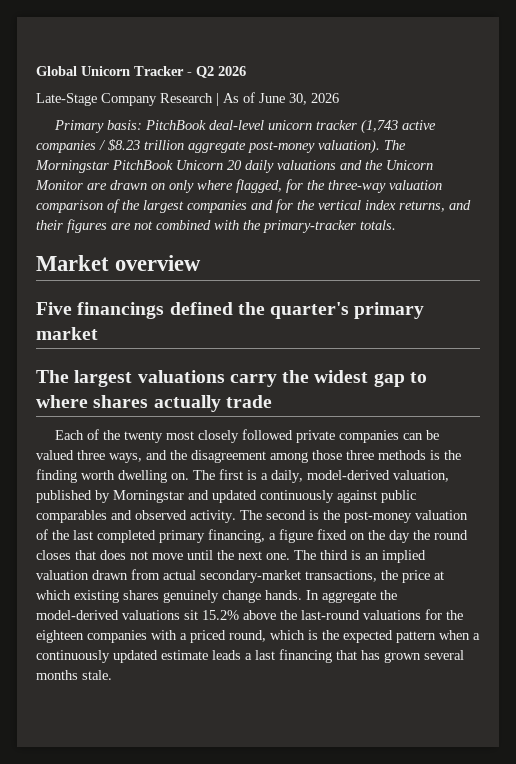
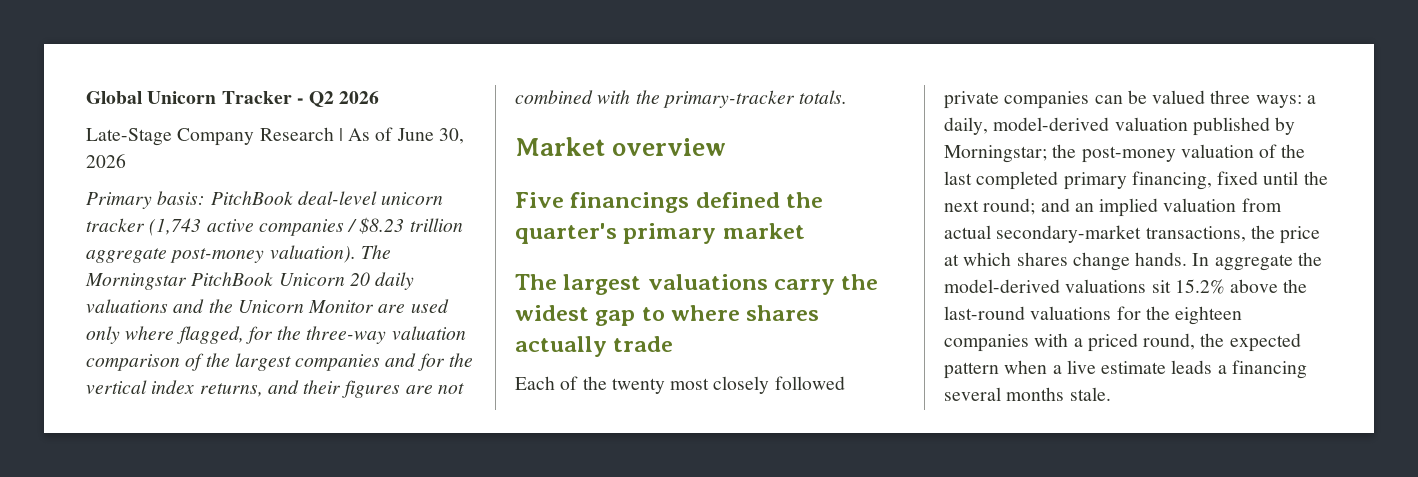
- The Morningstar PitchBook Unicorn 20 daily valuations and the Unicorn Monitor are drawn on only where flagged, for the three-way valuation comparison of the largest companies and for the vertical index returns, and their figures are not combined with the primary-tracker totals.
+ The Morningstar PitchBook Unicorn 20 daily valuations and the Unicorn Monitor are used only where flagged, for the three-way valuation comparison of the largest companies and for the vertical index returns, and their figures are not combined with the primary-tracker totals.
- Each of the twenty most closely followed private companies can be valued three ways, and the disagreement among those three methods is the finding worth dwelling on. The first is a daily, model-derived valuation, published by Morningstar and updated continuously against public comparables and observed activity. The second is the post-money valuation of the last completed primary financing, a figure fixed on the day the round closes that does not move until the next one. The third is an implied valuation drawn from actual secondary-market transactions, the price at which existing shares genuinely change hands.
+ Each of the twenty most closely followed private companies can be valued three ways: a daily, model-derived valuation published by Morningstar; the post-money valuation of the last completed primary financing, fixed until the next round; and an implied valuation from actual secondary-market transactions, the price at which shares change hands.
- In aggregate the model-derived valuations sit 15.2% above the last-round valuations for the eighteen companies with a priced round, which is the expected pattern when a continuously updated estimate leads a last financing that has grown several months stale.
+ In aggregate the model-derived valuations sit 15.2% above the last-round valuations for the eighteen companies with a priced round, the expected pattern when a live estimate leads a financing several months stale.

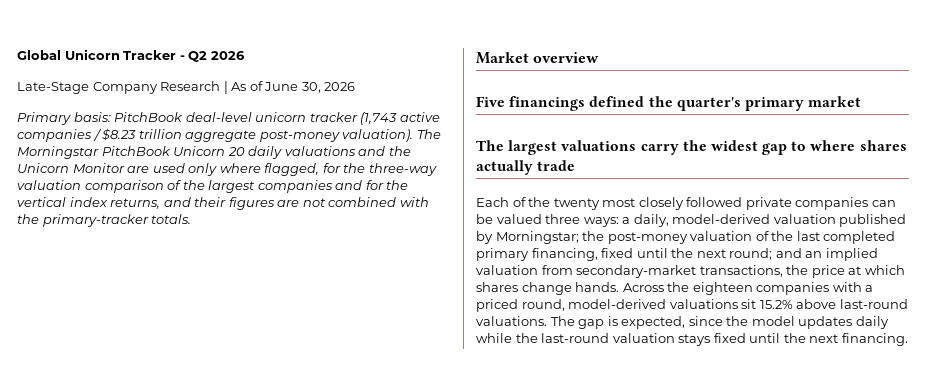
- Each of the twenty most closely followed private companies can be valued three ways: a daily, model-derived valuation published by Morningstar; the post-money valuation of the last completed primary financing, fixed until the next round; and an implied valuation from actual secondary-market transactions, the price at which shares change hands.
+ Each of the twenty most closely followed private companies can be valued three ways: a daily, model-derived valuation published by Morningstar; the post-money valuation of the last completed primary financing, fixed until the next round; and an implied valuation from secondary-market transactions, the price at which shares change hands.
- In aggregate the model-derived valuations sit 15.2% above the last-round valuations for the eighteen companies with a priced round, the expected pattern when a live estimate leads a financing several months stale.
+ Across the eighteen companies with a priced round, model-derived valuations sit 15.2% above last-round valuations. The gap is expected, since the model updates daily while the last-round valuation stays fixed until the next financing.

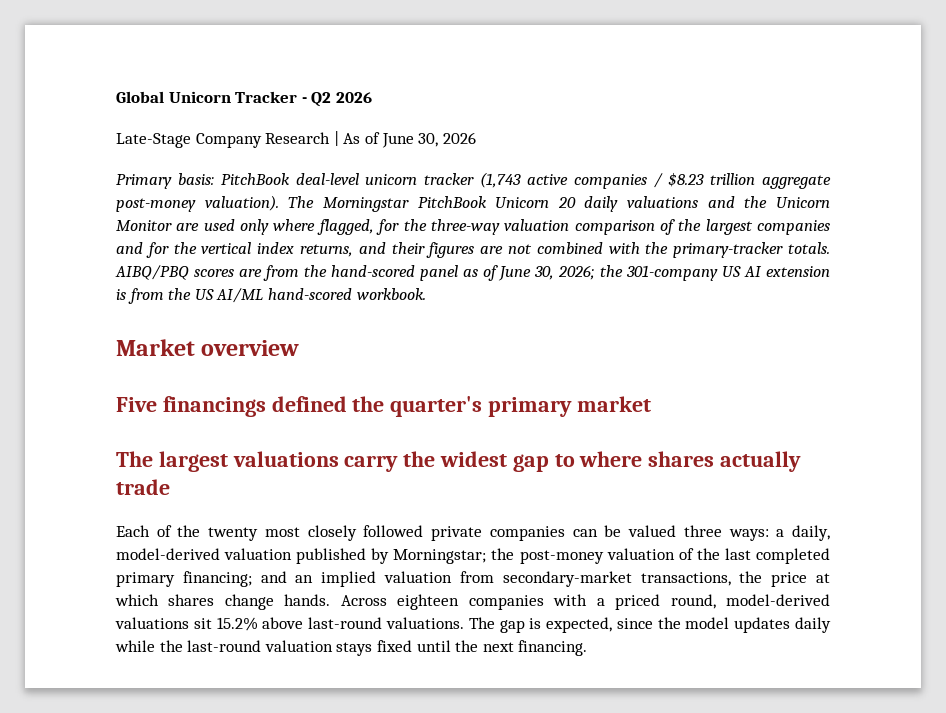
+ AIBQ/PBQ scores are from the hand-scored panel as of June 30, 2026; the 301-company US AI extension is from the US AI/ML hand-scored workbook.
- Each of the twenty most closely followed private companies can be valued three ways: a daily, model-derived valuation published by Morningstar; the post-money valuation of the last completed primary financing, fixed until the next round; and an implied valuation from secondary-market transactions, the price at which shares change hands.
+ Each of the twenty most closely followed private companies can be valued three ways: a daily, model-derived valuation published by Morningstar; the post-money valuation of the last completed primary financing; and an implied valuation from secondary-market transactions, the price at which shares change hands.
- Across the eighteen companies with a priced round, model-derived valuations sit 15.2% above last-round valuations.
+ Across eighteen companies with a priced round, model-derived valuations sit 15.2% above last-round valuations.

